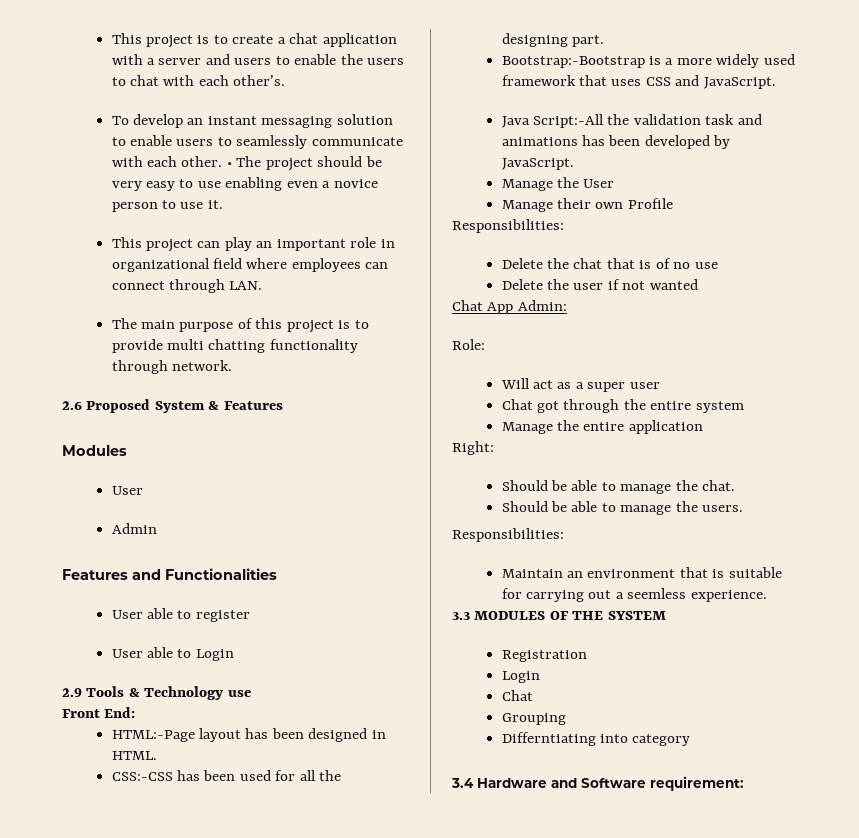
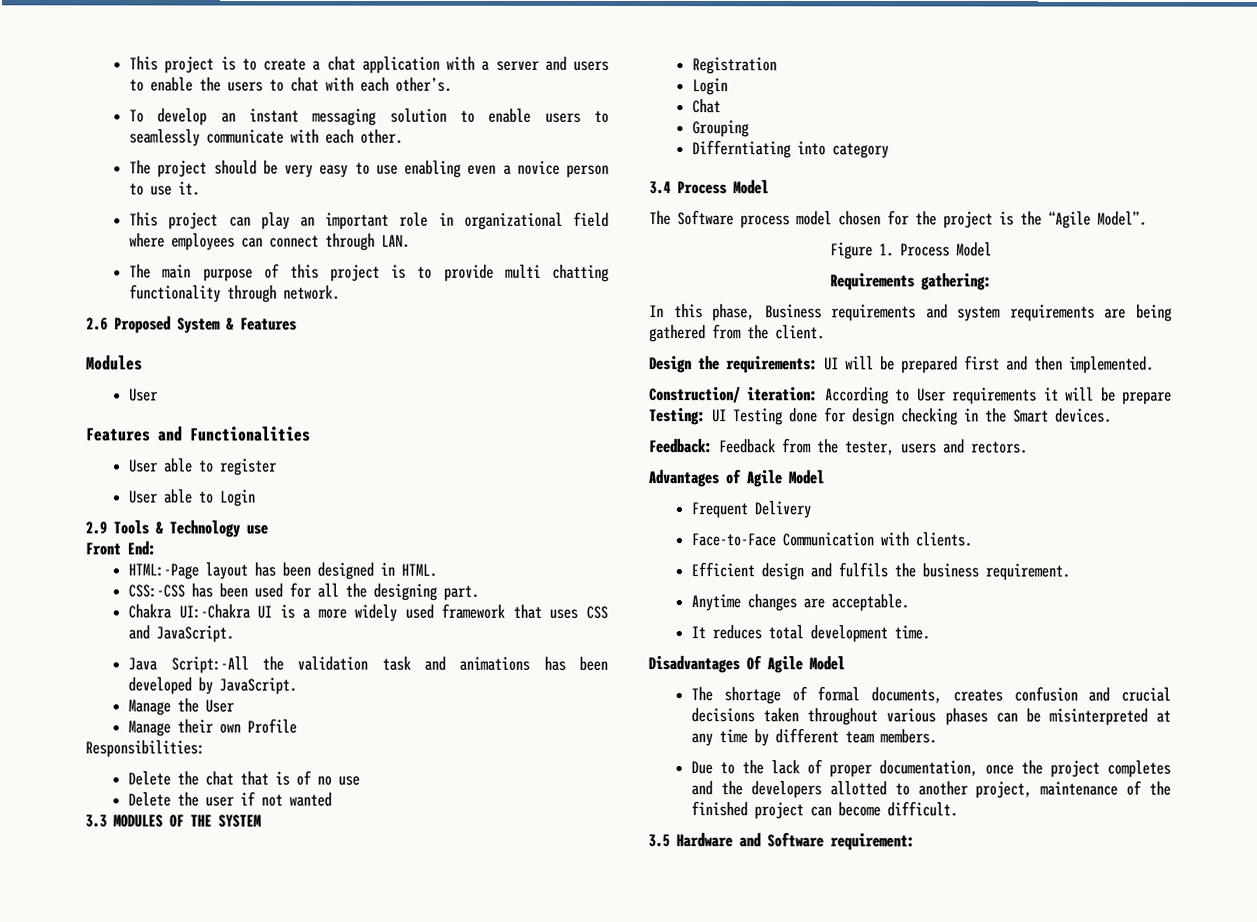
- To develop an instant messaging solution to enable users to seamlessly communicate with each other. • The project should be very easy to use enabling even a novice person to use it.
+ To develop an instant messaging solution to enable users to seamlessly communicate with each other.
+ The project should be very easy to use enabling even a novice person to use it.
- Admin
- Bootstrap:-Bootstrap is a more widely used framework that uses CSS and JavaScript.
+ Chakra UI:-Chakra UI is a more widely used framework that uses CSS and JavaScript.
- Chat App Admin:
- Role:
- Will act as a super user
- Chat got through the entire system
- Manage the entire application
- Right:
- Should be able to manage the chat.
- Should be able to manage the users.
- Responsibilities:
- Maintain an environment that is suitable for carrying out a seemless experience.
- 3.4 Hardware and Software requirement:
+ 3.4 Process Model
+ The Software process model chosen for the project is the “Agile Model”.
+ Figure 1. Process Model
+ Requirements gathering:
+ In this phase, Business requirements and system requirements are being gathered from the client.
+ Design the requirements: UI will be prepared first and then implemented.
+ Construction/ iteration: According to User requirements it will be prepare Testing: UI Testing done for design checking in the Smart devices.
+ Feedback: Feedback from the tester, users and rectors.
+ Advantages of Agile Model
+ Frequent Delivery
+ Face-to-Face Communication with clients.
+ Efficient design and fulfils the business requirement.
+ Anytime changes are acceptable.
+ It reduces total development time.
+ Disadvantages Of Agile Model
+ The shortage of formal documents, creates confusion and crucial decisions taken throughout various phases can be misinterpreted at any time by different team members.
+ Due to the lack of proper documentation, once the project completes and the developers allotted to another project, maintenance of the finished project can become difficult.
+ 3.5 Hardware and Software requirement:

